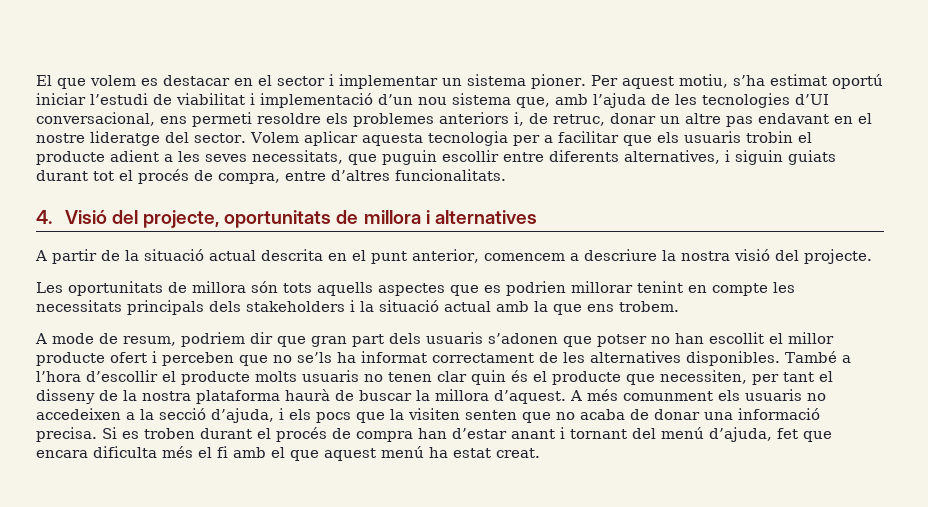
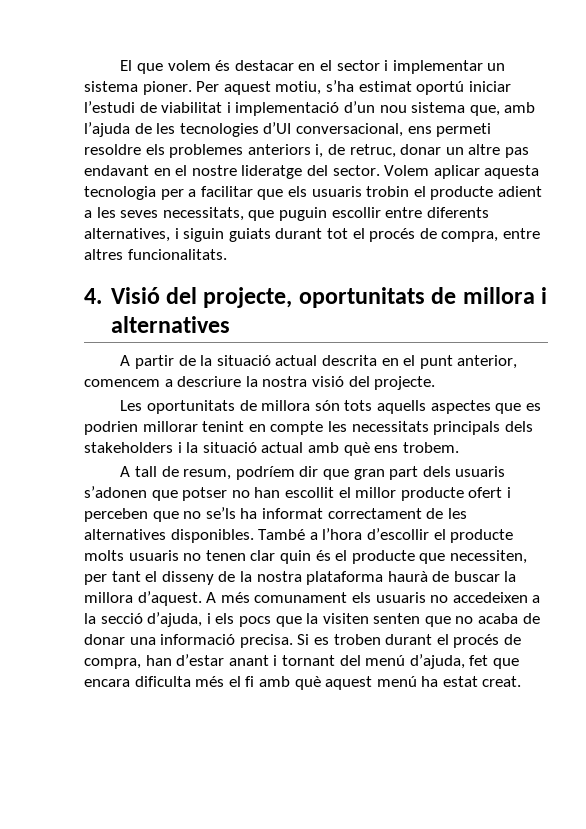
- El que volem es destacar en el sector i implementar un sistema pioner.
+ El que volem és destacar en el sector i implementar un sistema pioner.
- Volem aplicar aquesta tecnologia per a facilitar que els usuaris trobin el producte adient a les seves necessitats, que puguin escollir entre diferents alternatives, i siguin guiats durant tot el procés de compra, entre d’altres funcionalitats.
+ Volem aplicar aquesta tecnologia per a facilitar que els usuaris trobin el producte adient a les seves necessitats, que puguin escollir entre diferents alternatives, i siguin guiats durant tot el procés de compra, entre altres funcionalitats.
- Les oportunitats de millora són tots aquells aspectes que es podrien millorar tenint en compte les necessitats principals dels stakeholders i la situació actual amb la que ens trobem.
+ Les oportunitats de millora són tots aquells aspectes que es podrien millorar tenint en compte les necessitats principals dels stakeholders i la situació actual amb què ens trobem.
- A mode de resum, podriem dir que gran part dels usuaris s’adonen que potser no han escollit el millor producte ofert i perceben que no se’ls ha informat correctament de les alternatives disponibles.
+ A tall de resum, podríem dir que gran part dels usuaris s’adonen que potser no han escollit el millor producte ofert i perceben que no se’ls ha informat correctament de les alternatives disponibles.
- A més comunment els usuaris no accedeixen a la secció d’ajuda, i els pocs que la visiten senten que no acaba de donar una informació precisa.
+ A més comunament els usuaris no accedeixen a la secció d’ajuda, i els pocs que la visiten senten que no acaba de donar una informació precisa.
- Si es troben durant el procés de compra han d’estar anant i tornant del menú d’ajuda, fet que encara dificulta més el fi amb el que aquest menú ha estat creat.
+ Si es troben durant el procés de compra, han d’estar anant i tornant del menú d’ajuda, fet que encara dificulta més el fi amb què aquest menú ha estat creat.

